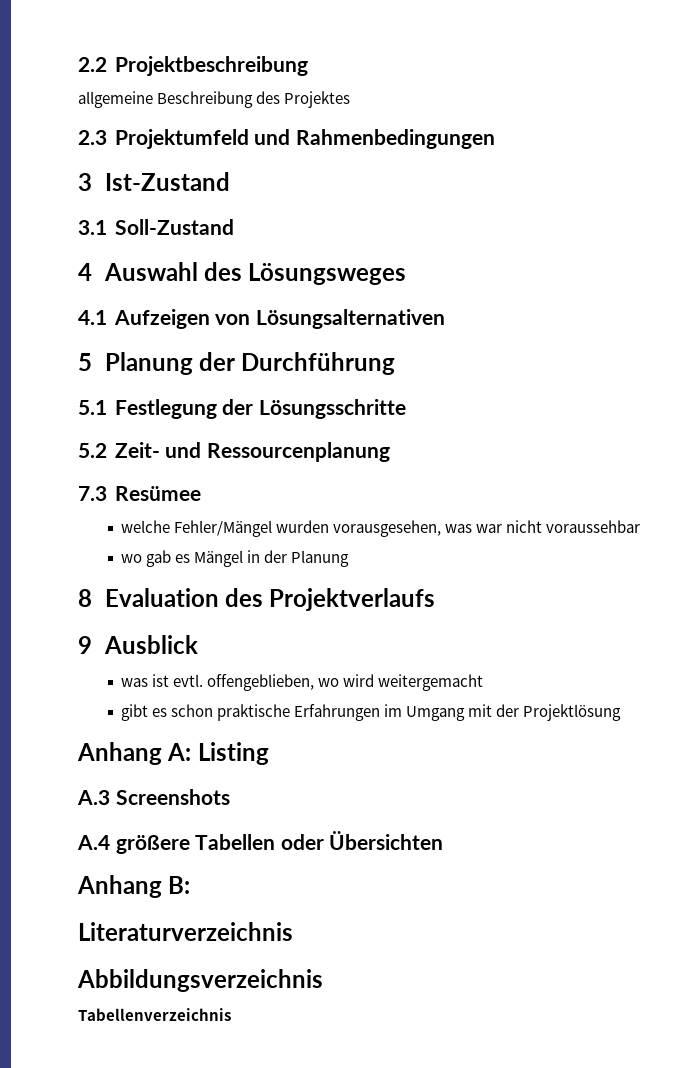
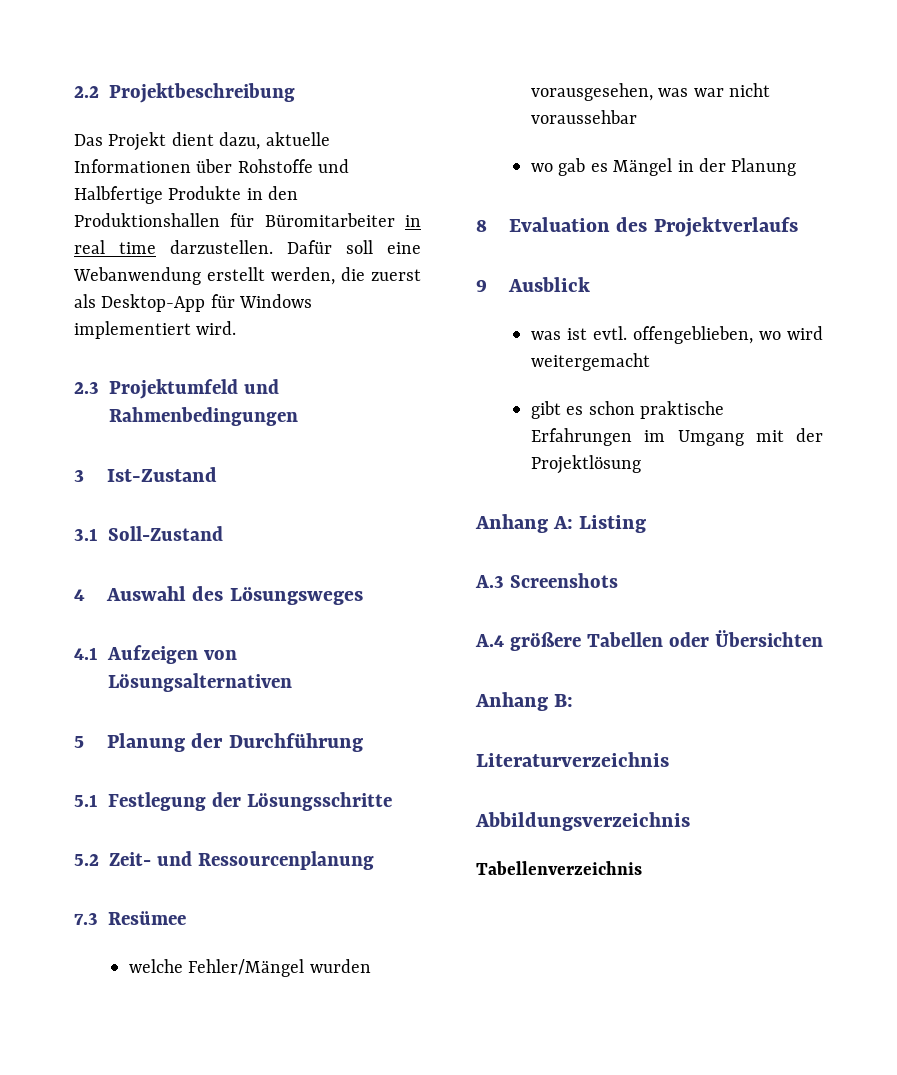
- allgemeine Beschreibung des Projektes
+ Das Projekt dient dazu, aktuelle Informationen über Rohstoffe und Halbfertige Produkte in den Produktionshallen für Büromitarbeiter in real time darzustellen. Dafür soll eine Webanwendung erstellt werden, die zuerst als Desktop-App für Windows implementiert wird.

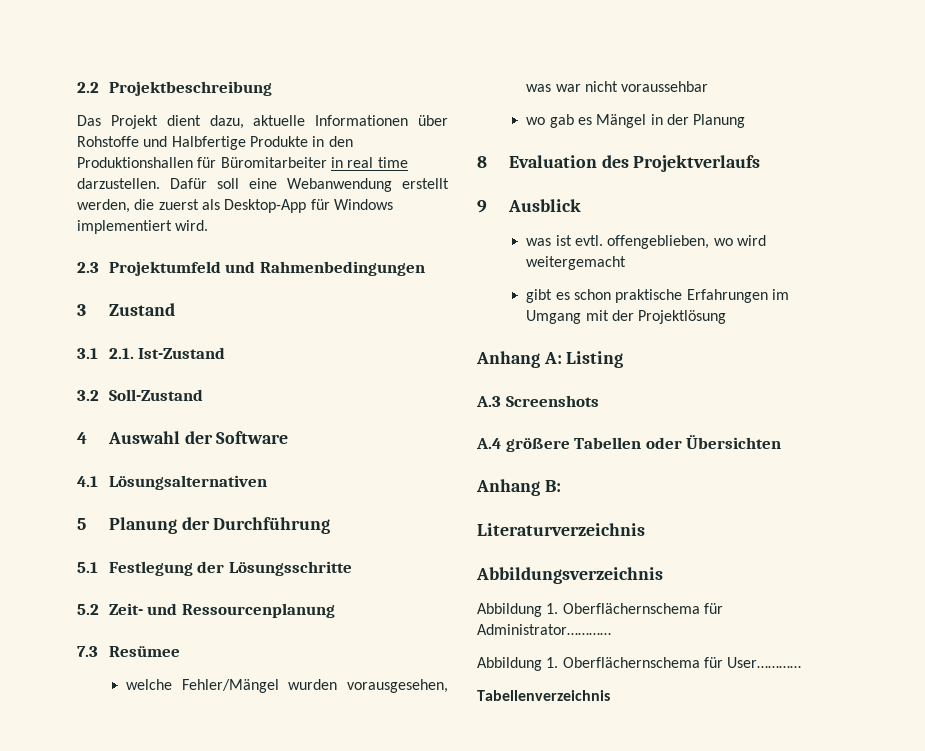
- 3 Ist-Zustand
+ 3 Zustand
+ 3.1 2.1. Ist-Zustand
- 3.1 Soll-Zustand
+ 3.2 Soll-Zustand
- 4 Auswahl des Lösungsweges
+ 4 Auswahl der Software
- 4.1 Aufzeigen von Lösungsalternativen
+ 4.1 Lösungsalternativen
+ Abbildung 1. Oberflächernschema für Administrator…………
+ Abbildung 1. Oberflächernschema für User…………

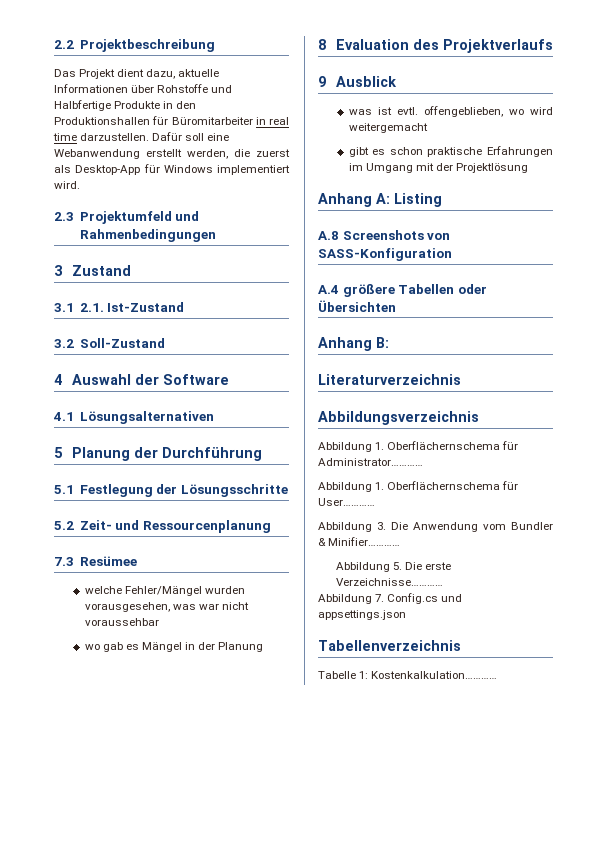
- A.3 Screenshots
+ A.8 Screenshots von SASS-Konfiguration
+ Abbildung 3. Die Anwendung vom Bundler & Minifier…………
+ Abbildung 5. Die erste Verzeichnisse…………
+ Abbildung 7. Config.cs und appsettings.json
  Tabellenverzeichnis
+ Tabelle 1: Kostenkalkulation…………

